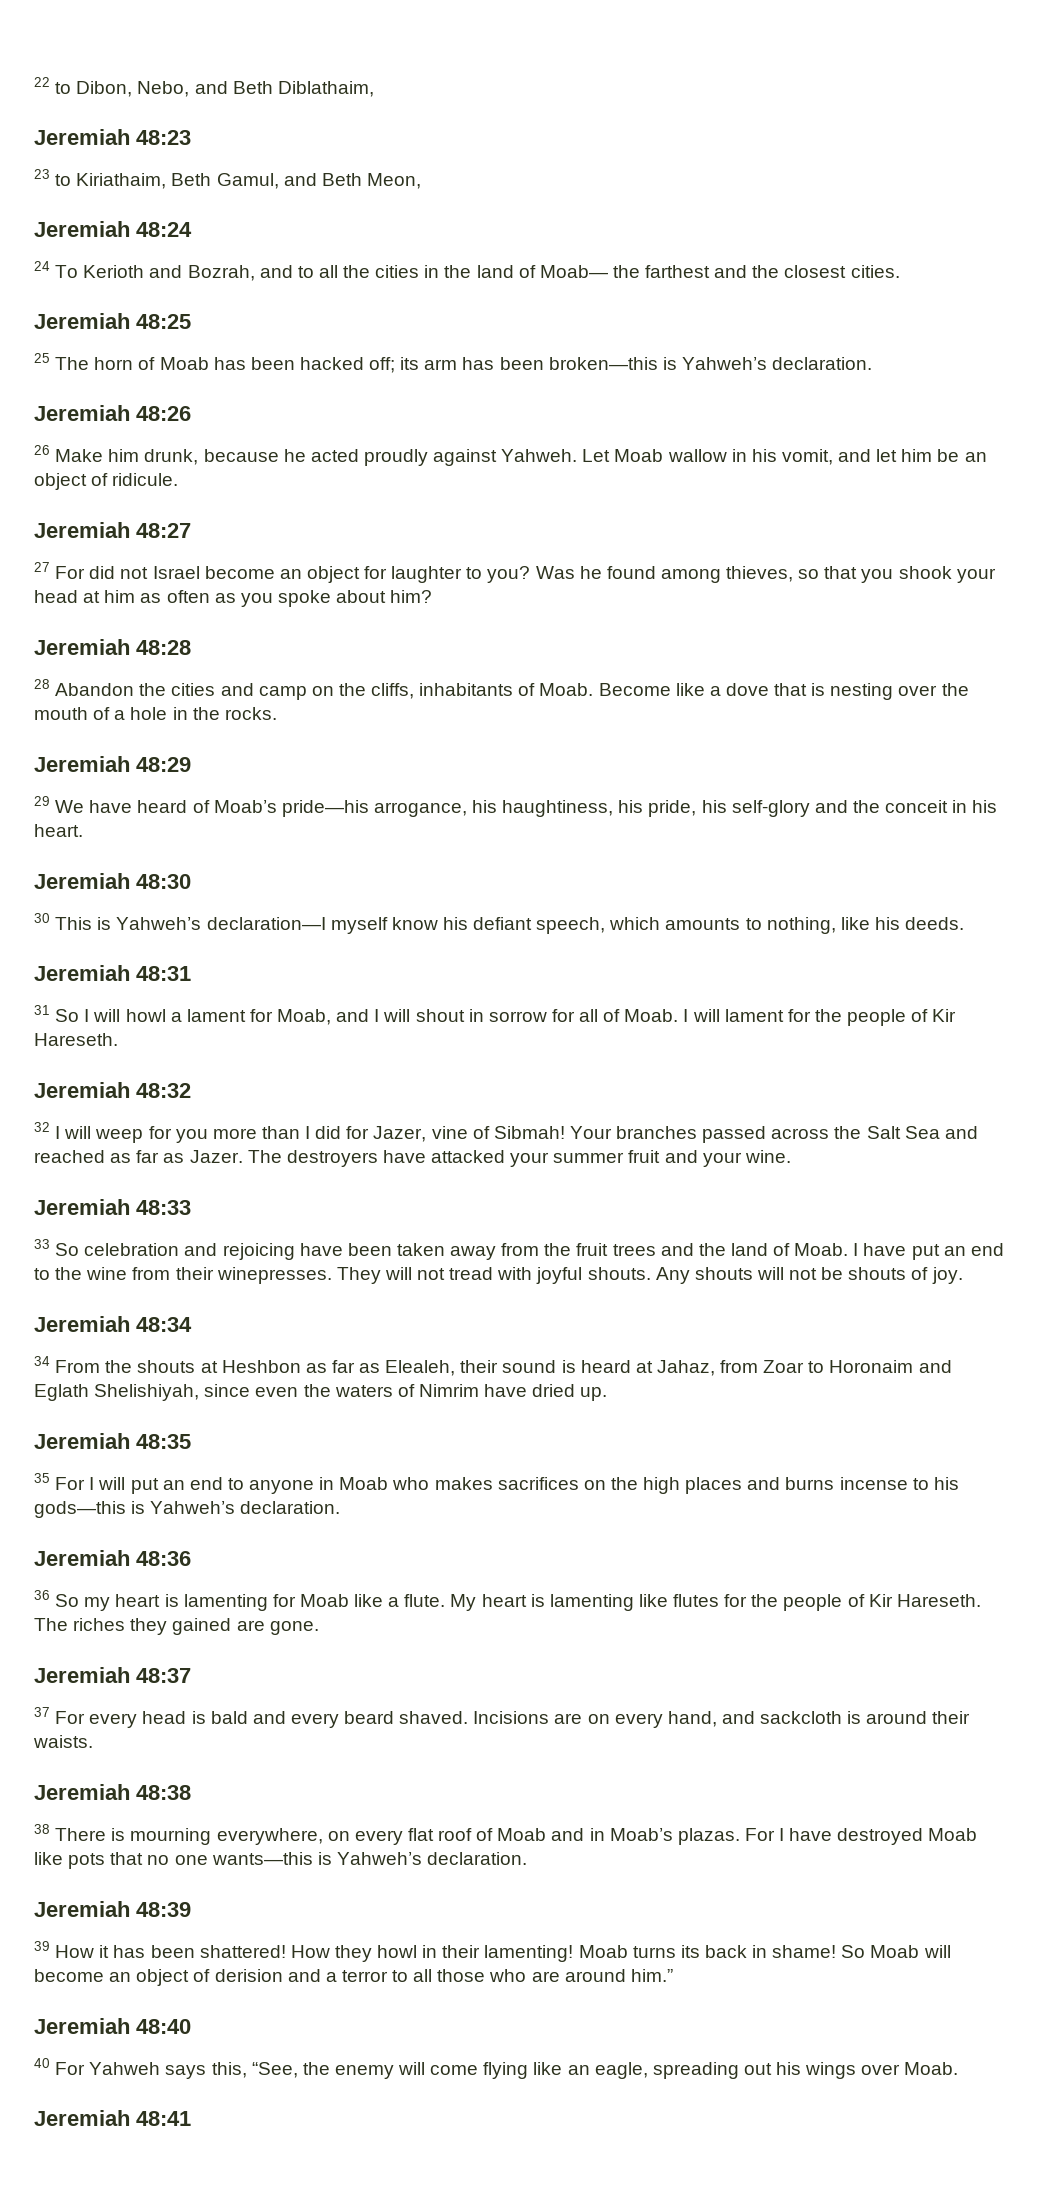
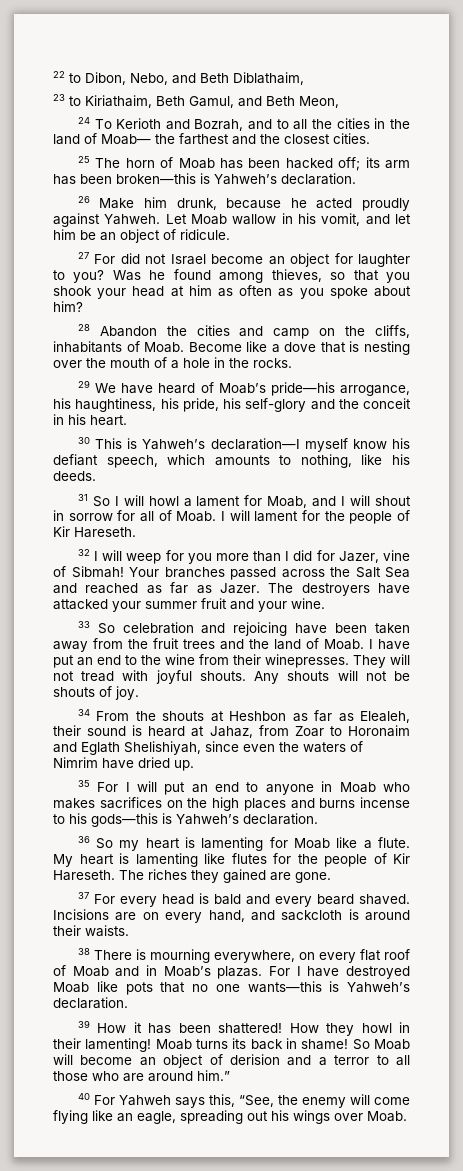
- Jeremiah 48:23
- Jeremiah 48:24
- Jeremiah 48:25
- Jeremiah 48:26
- Jeremiah 48:27
- Jeremiah 48:28
- Jeremiah 48:29
- Jeremiah 48:30
- Jeremiah 48:31
- Jeremiah 48:32
- Jeremiah 48:33
- Jeremiah 48:34
- Jeremiah 48:35
- Jeremiah 48:36
- Jeremiah 48:37
- Jeremiah 48:38
- Jeremiah 48:39
- Jeremiah 48:40
- Jeremiah 48:41

